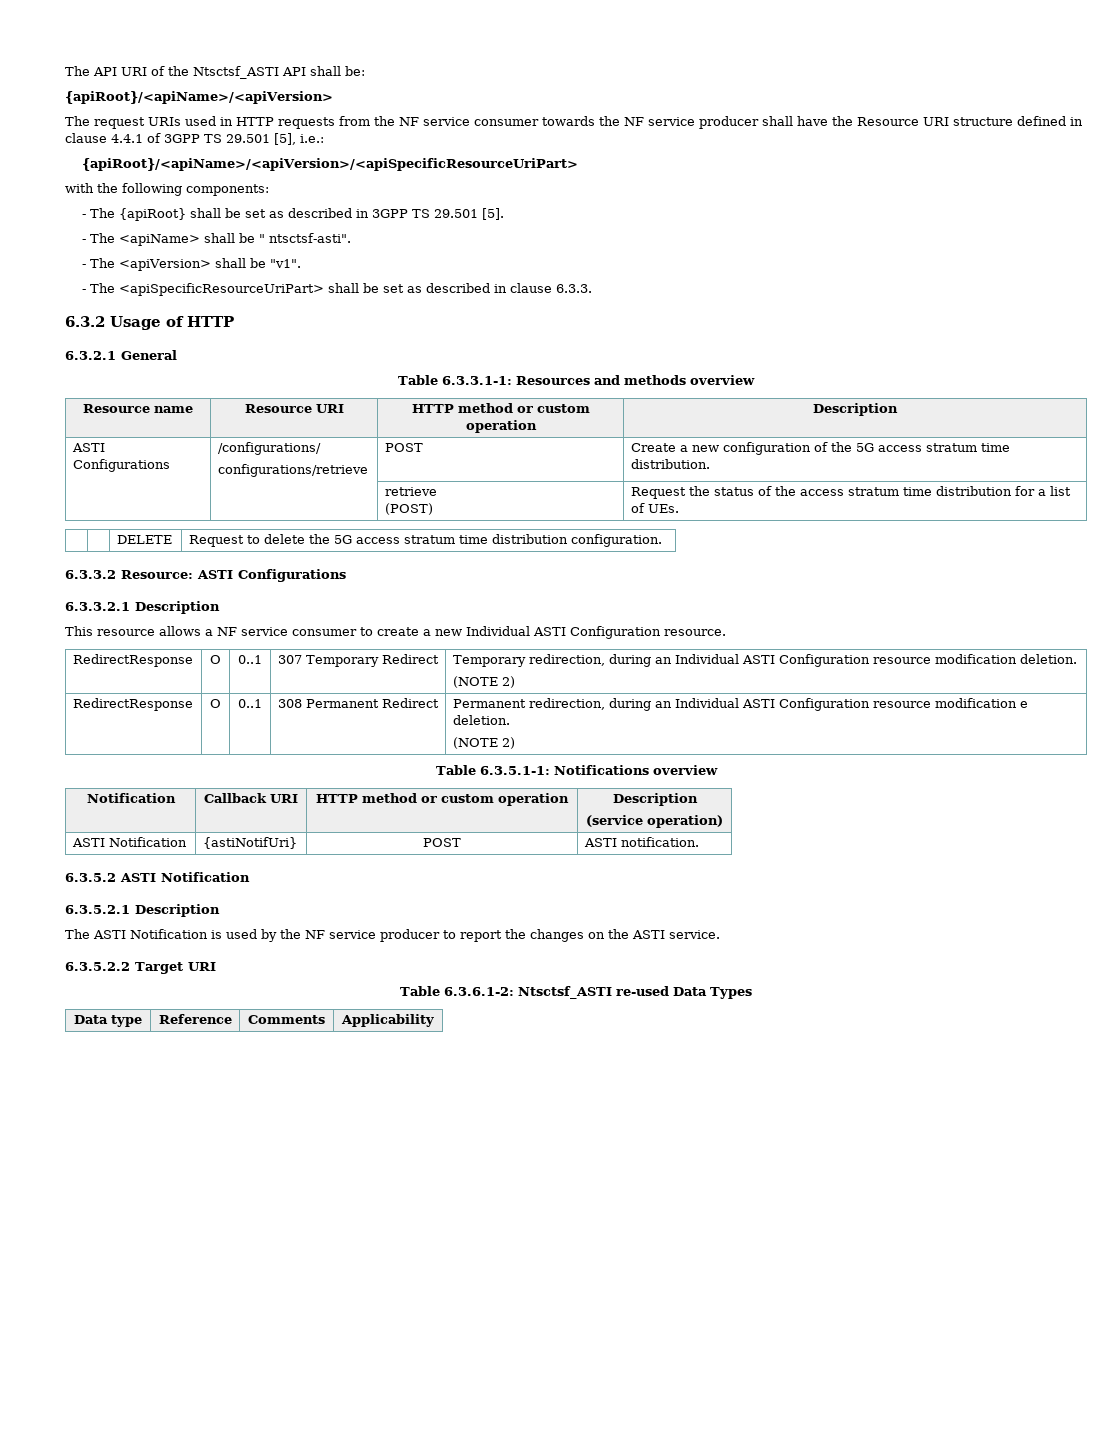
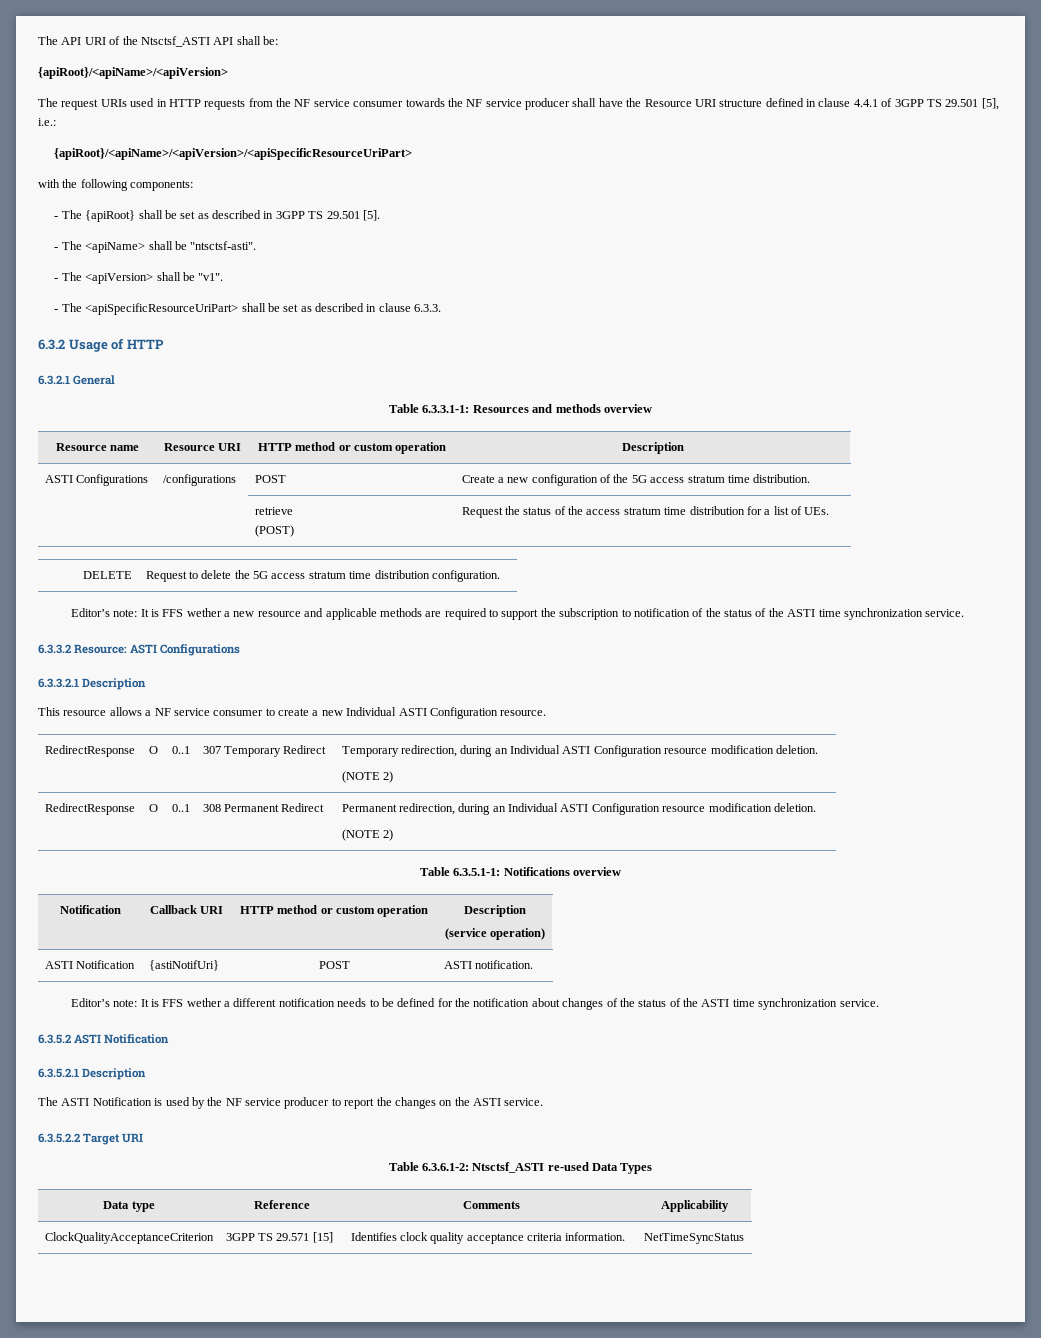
- - The <apiName> shall be " ntsctsf-asti".
+ - The <apiName> shall be "ntsctsf-asti".
- ASTI Configurations | /configurations/
- configurations/retrieve | POST | Create a new configuration of the 5G access stratum time distribution.
+ ASTI Configurations | /configurations | POST | Create a new configuration of the 5G access stratum time distribution.
+ Editor’s note: It is FFS wether a new resource and applicable methods are required to support the subscription to notification of the status of the ASTI time synchronization service.
- RedirectResponse | O | 0..1 | 308 Permanent Redirect | Permanent redirection, during an Individual ASTI Configuration resource modification e deletion.
+ RedirectResponse | O | 0..1 | 308 Permanent Redirect | Permanent redirection, during an Individual ASTI Configuration resource modification deletion.
+ Editor’s note: It is FFS wether a different notification needs to be defined for the notification about changes of the status of the ASTI time synchronization service.
+ ClockQualityAcceptanceCriterion | 3GPP TS 29.571 [15] | Identifies clock quality acceptance criteria information. | NetTimeSyncStatus

